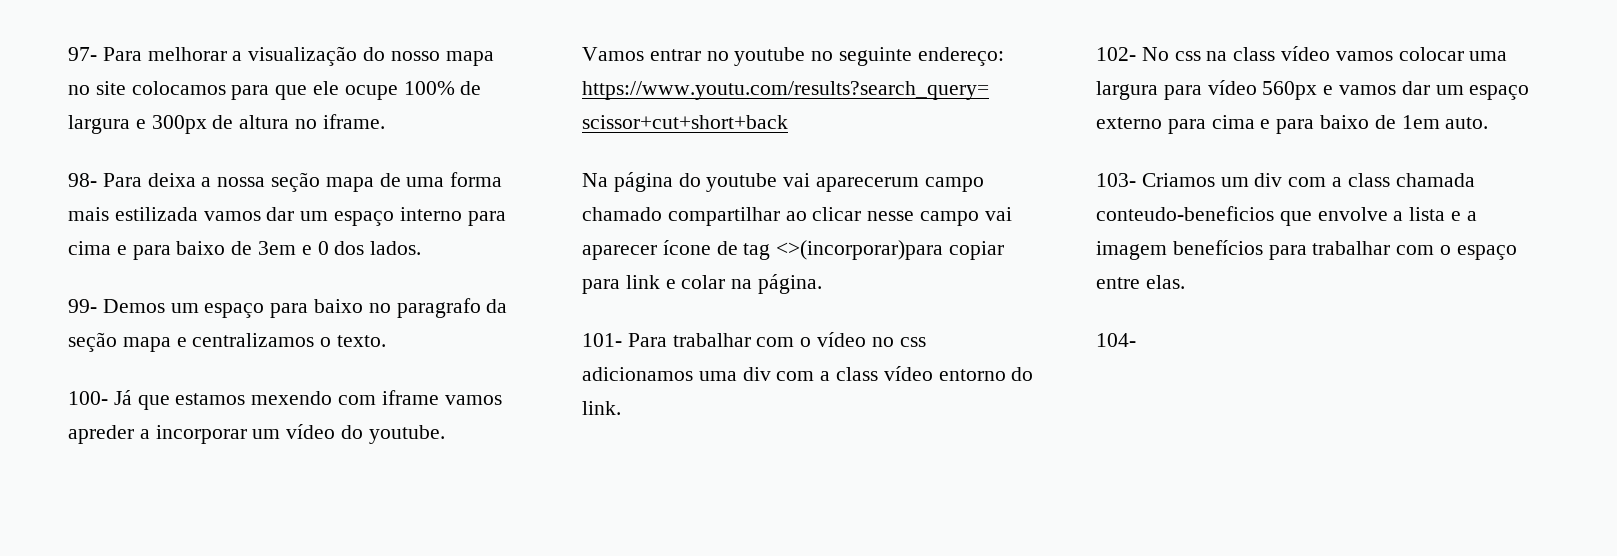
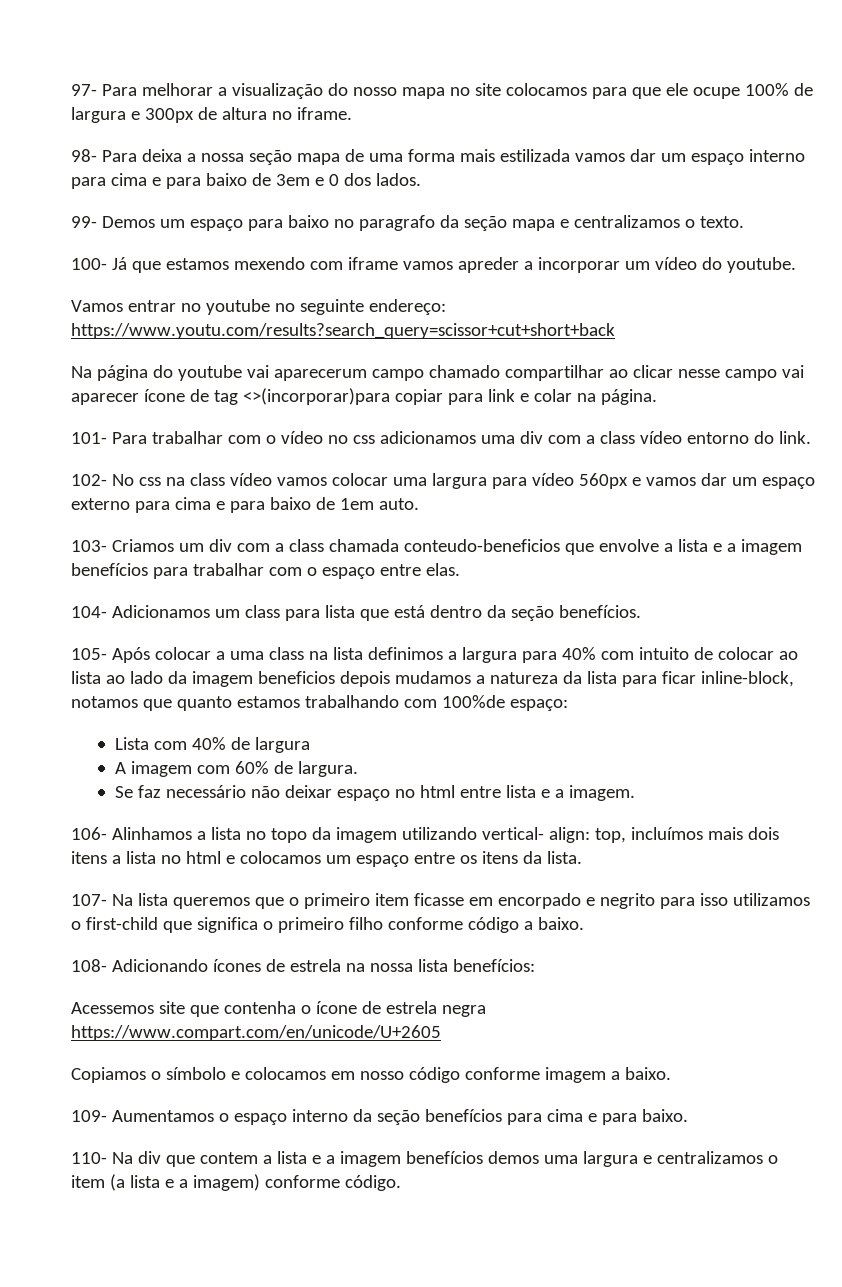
- 104-
+ 104- Adicionamos um class para lista que está dentro da seção benefícios.
+ 105- Após colocar a uma class na lista definimos a largura para 40% com intuito de colocar ao lista ao lado da imagem beneficios depois mudamos a natureza da lista para ficar inline-block, notamos que quanto estamos trabalhando com 100%de espaço:
+ Lista com 40% de largura
+ A imagem com 60% de largura.
+ Se faz necessário não deixar espaço no html entre lista e a imagem.
+ 106- Alinhamos a lista no topo da imagem utilizando vertical- align: top, incluímos mais dois itens a lista no html e colocamos um espaço entre os itens da lista.
+ 107- Na lista queremos que o primeiro item ficasse em encorpado e negrito para isso utilizamos o first-child que significa o primeiro filho conforme código a baixo.
+ 108- Adicionando ícones de estrela na nossa lista benefícios:
+ Acessemos site que contenha o ícone de estrela negra https://www.compart.com/en/unicode/U+2605
+ Copiamos o símbolo e colocamos em nosso código conforme imagem a baixo.
+ 109- Aumentamos o espaço interno da seção benefícios para cima e para baixo.
+ 110- Na div que contem a lista e a imagem benefícios demos uma largura e centralizamos o item (a lista e a imagem) conforme código.

